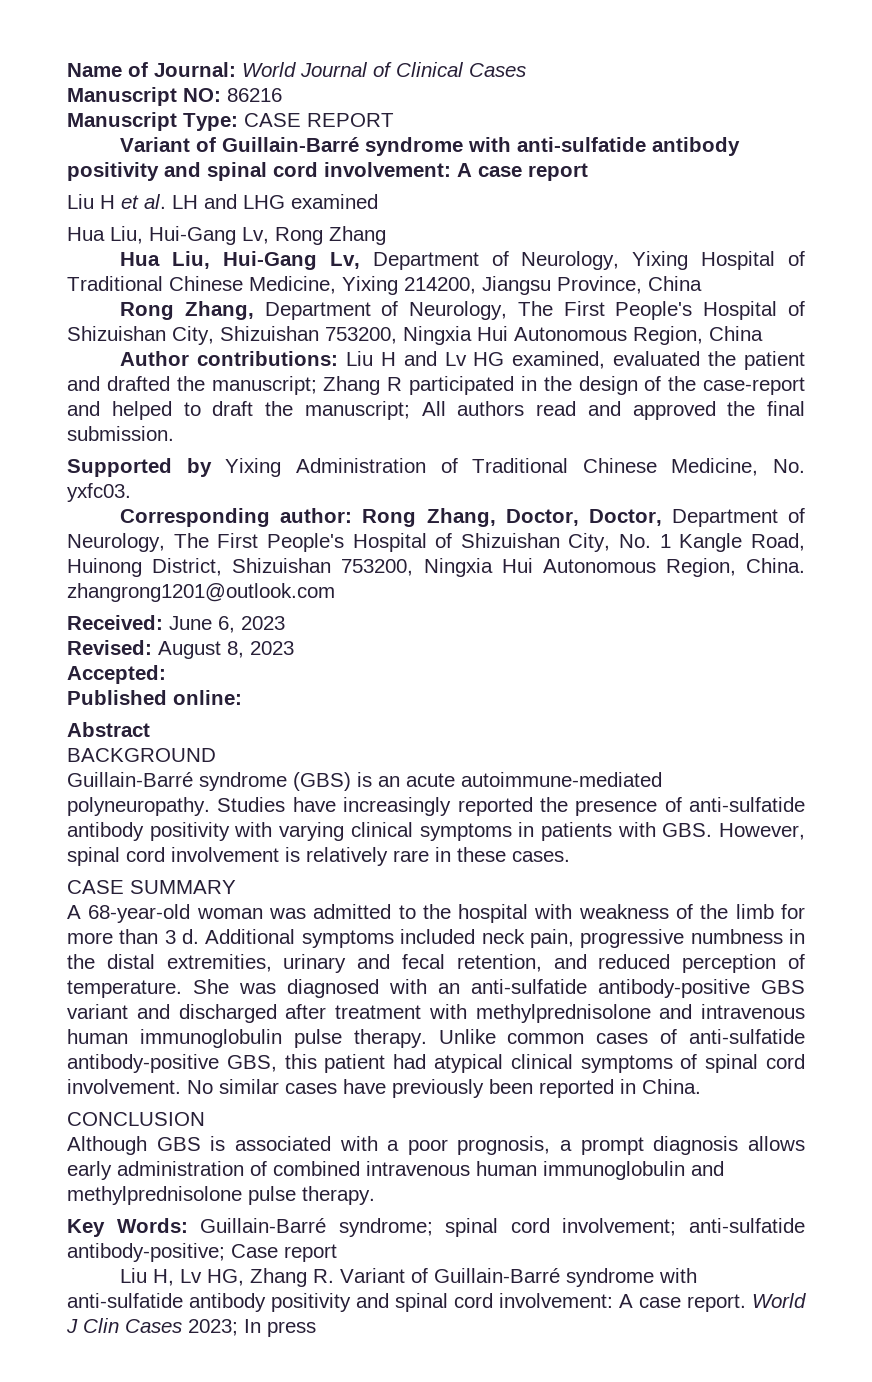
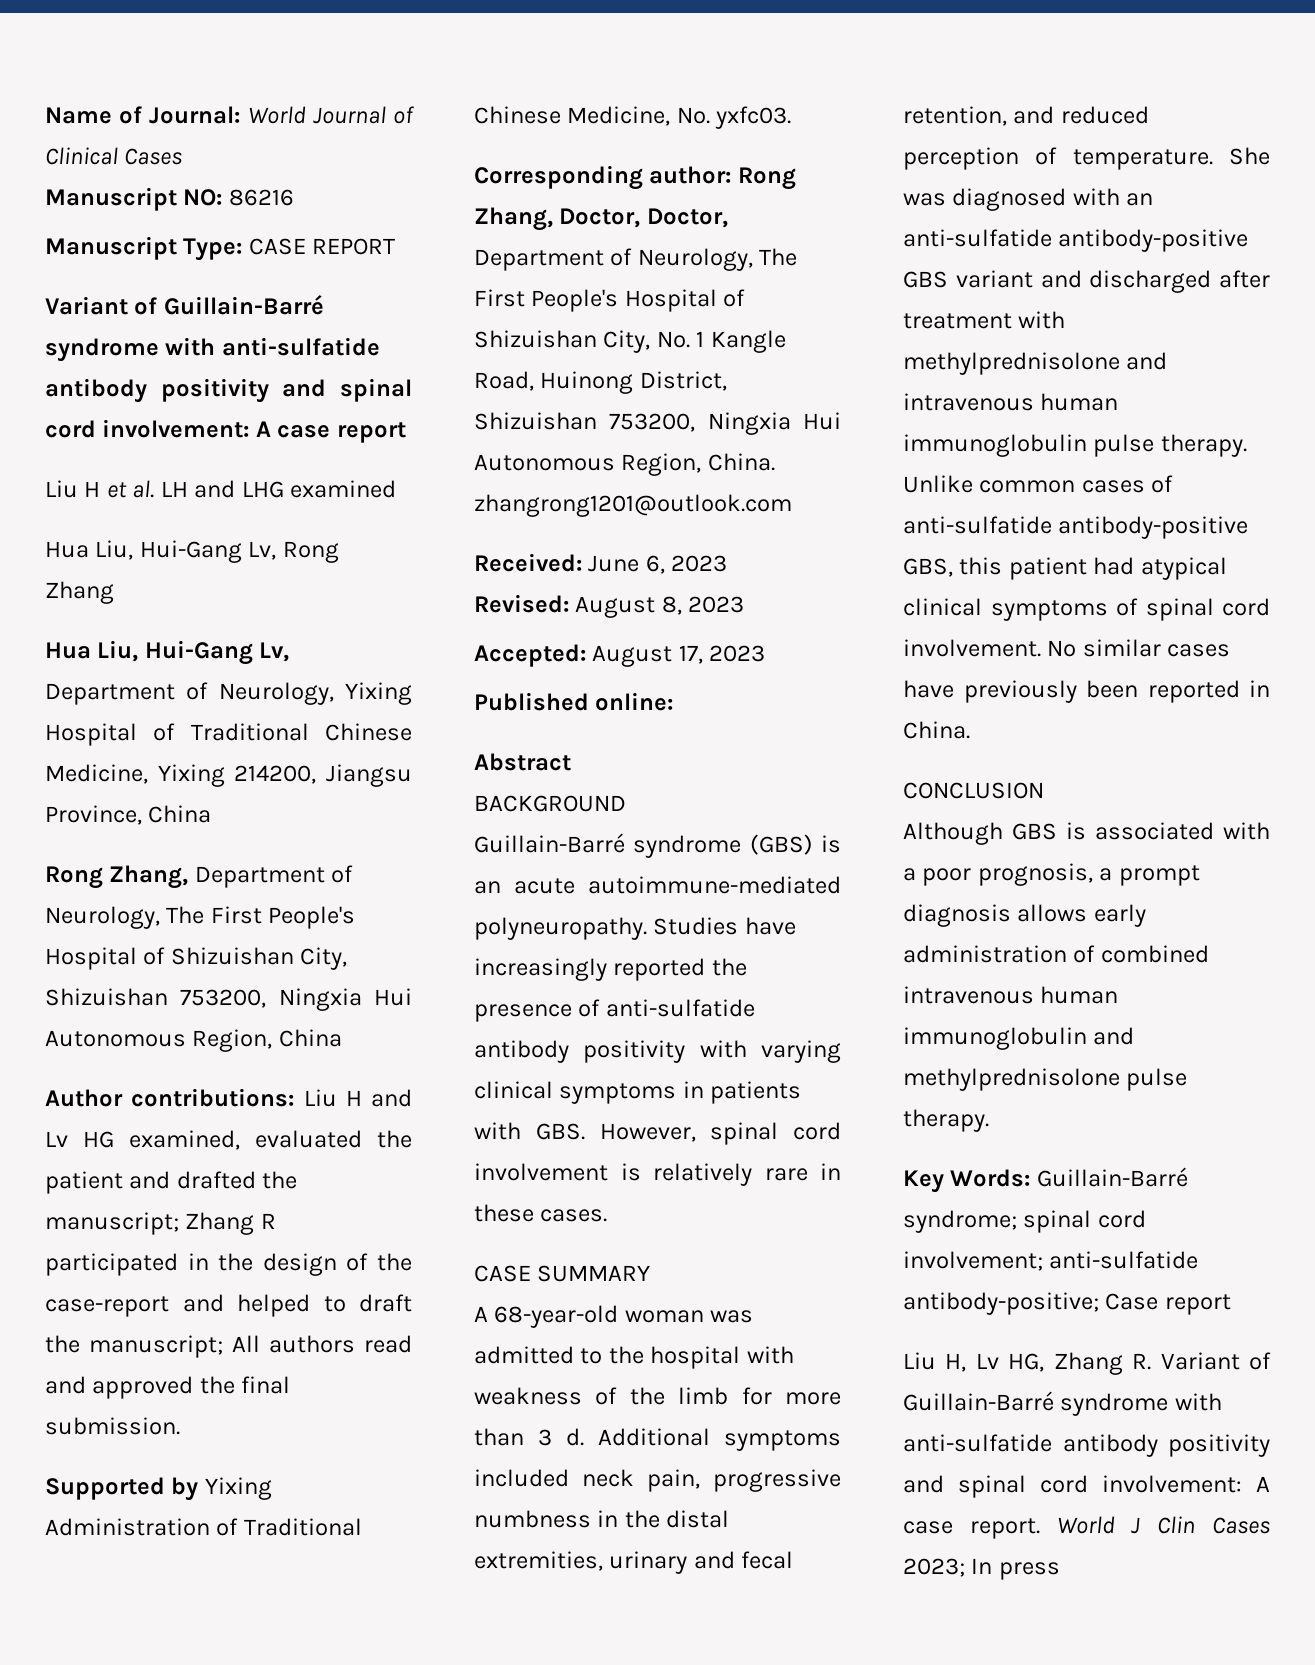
- Accepted:
+ Accepted: August 17, 2023

